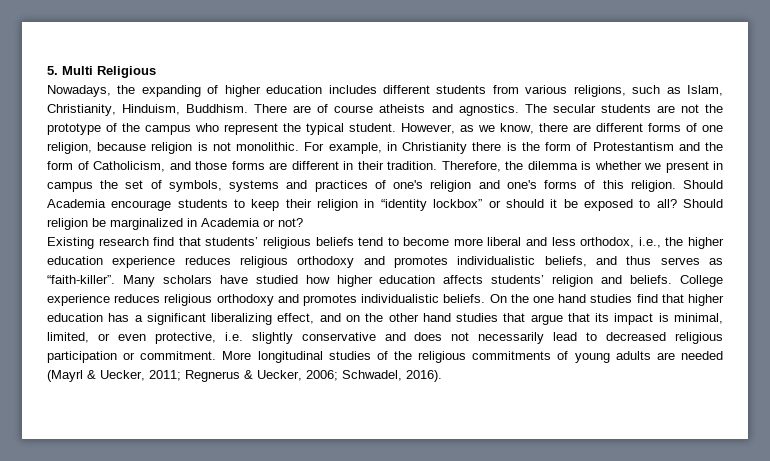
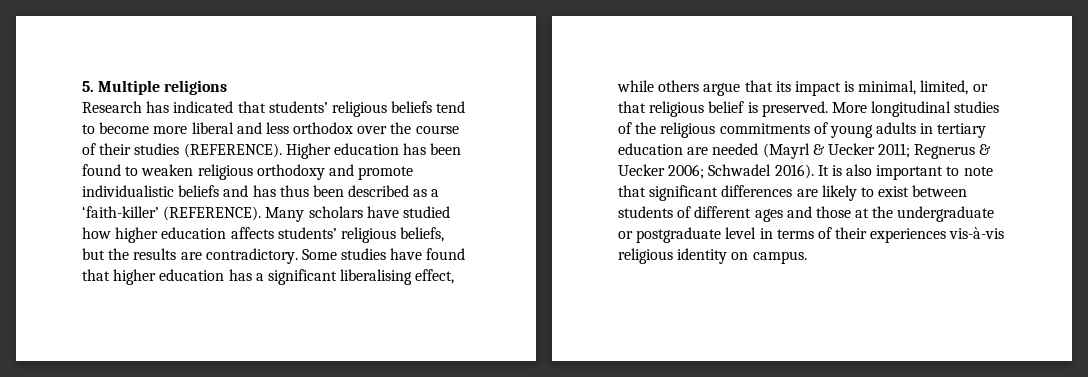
- 5. Multi Religious
- Nowadays, the expanding of higher education includes different students from various religions, such as Islam, Christianity, Hinduism, Buddhism. There are of course atheists and agnostics. The secular students are not the prototype of the campus who represent the typical student. However, as we know, there are different forms of one religion, because religion is not monolithic. For example, in Christianity there is the form of Protestantism and the form of Catholicism, and those forms are different in their tradition. Therefore, the dilemma is whether we present in campus the set of symbols, systems and practices of one's religion and one's forms of this religion. Should Academia encourage students to keep their religion in “identity lockbox” or should it be exposed to all? Should religion be marginalized in Academia or not?
- Existing research find that students’ religious beliefs tend to become more liberal and less orthodox, i.e., the higher education experience reduces religious orthodoxy and promotes individualistic beliefs, and thus serves as “faith-killer”.
+ 5. Multiple religions
+ Research has indicated that students’ religious beliefs tend to become more liberal and less orthodox over the course of their studies (REFERENCE). Higher education has been found to weaken religious orthodoxy and promote individualistic beliefs and has thus been described as a ‘faith-killer’ (REFERENCE).
- Many scholars have studied how higher education affects students’ religion and beliefs. College experience reduces religious orthodoxy and promotes individualistic beliefs. On the one hand studies find that higher education has a significant liberalizing effect, and on the other hand studies that argue that its impact is minimal, limited, or even protective, i.e. slightly conservative and does not necessarily lead to decreased religious participation or commitment.
+ Many scholars have studied how higher education affects students’ religious beliefs, but the results are contradictory. Some studies have found that higher education has a significant liberalising effect, while others argue that its impact is minimal, limited, or that religious belief is preserved.
- More longitudinal studies of the religious commitments of young adults are needed (Mayrl & Uecker, 2011; Regnerus & Uecker, 2006; Schwadel, 2016).
+ More longitudinal studies of the religious commitments of young adults in tertiary education are needed (Mayrl & Uecker 2011; Regnerus & Uecker 2006; Schwadel 2016). It is also important to note that significant differences are likely to exist between students of different ages and those at the undergraduate or postgraduate level in terms of their experiences vis-à-vis religious identity on campus.

